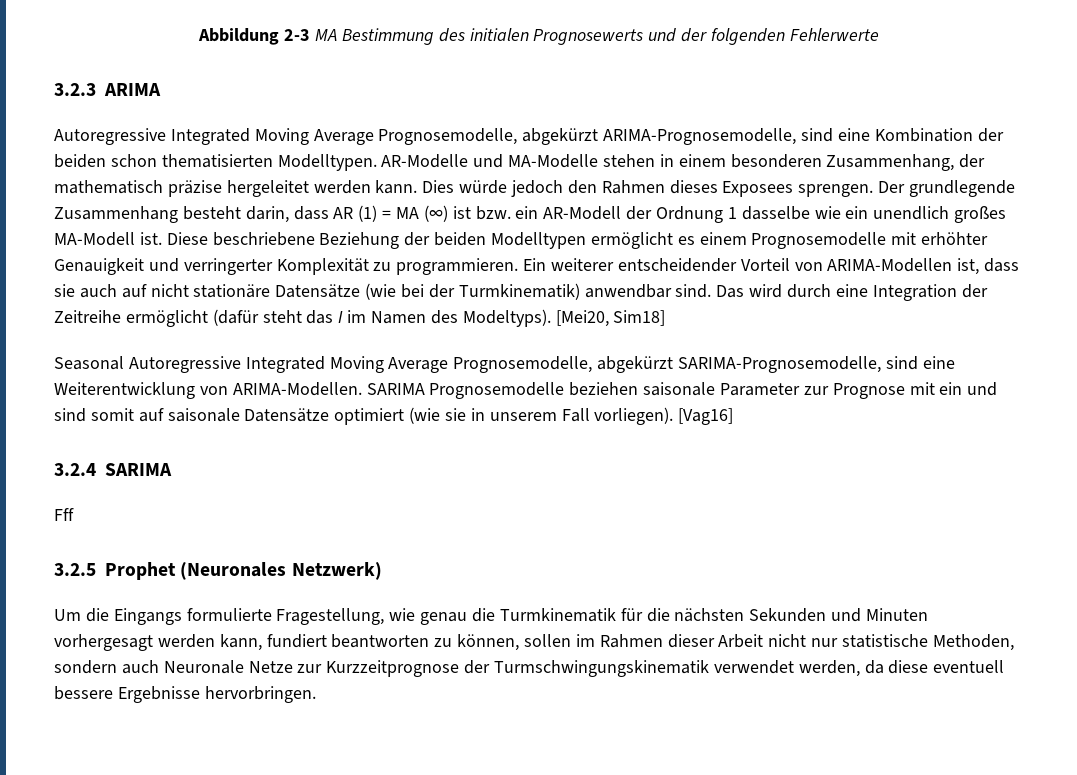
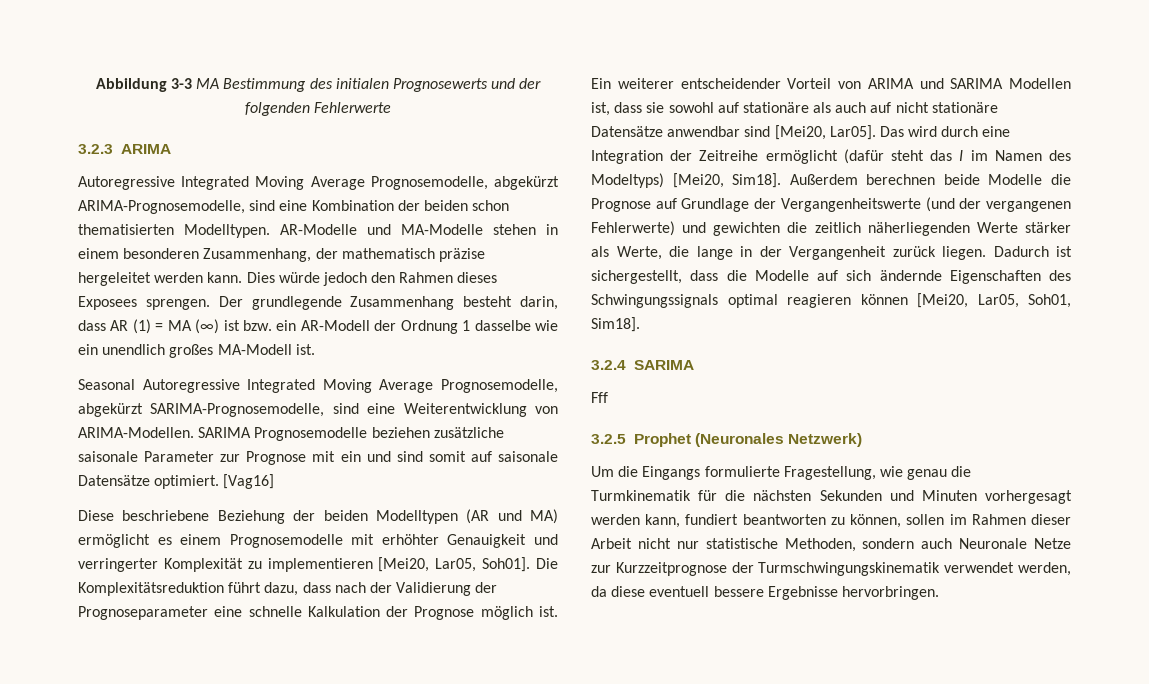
- Abbildung 2-3 MA Bestimmung des initialen Prognosewerts und der folgenden Fehlerwerte
+ Abbildung 3-3 MA Bestimmung des initialen Prognosewerts und der folgenden Fehlerwerte
- Diese beschriebene Beziehung der beiden Modelltypen ermöglicht es einem Prognosemodelle mit erhöhter Genauigkeit und verringerter Komplexität zu programmieren. Ein weiterer entscheidender Vorteil von ARIMA-Modellen ist, dass sie auch auf nicht stationäre Datensätze (wie bei der Turmkinematik) anwendbar sind. Das wird durch eine Integration der Zeitreihe ermöglicht (dafür steht das I im Namen des Modeltyps). [Mei20, Sim18]
- SARIMA Prognosemodelle beziehen saisonale Parameter zur Prognose mit ein und sind somit auf saisonale Datensätze optimiert (wie sie in unserem Fall vorliegen). [Vag16]
+ SARIMA Prognosemodelle beziehen zusätzliche saisonale Parameter zur Prognose mit ein und sind somit auf saisonale Datensätze optimiert. [Vag16]
+ Diese beschriebene Beziehung der beiden Modelltypen (AR und MA) ermöglicht es einem Prognosemodelle mit erhöhter Genauigkeit und verringerter Komplexität zu implementieren [Mei20, Lar05, Soh01]. Die Komplexitätsreduktion führt dazu, dass nach der Validierung der Prognoseparameter eine schnelle Kalkulation der Prognose möglich ist. Ein weiterer entscheidender Vorteil von ARIMA und SARIMA Modellen ist, dass sie sowohl auf stationäre als auch auf nicht stationäre Datensätze anwendbar sind [Mei20, Lar05]. Das wird durch eine Integration der Zeitreihe ermöglicht (dafür steht das I im Namen des Modeltyps) [Mei20, Sim18]. Außerdem berechnen beide Modelle die Prognose auf Grundlage der Vergangenheitswerte (und der vergangenen Fehlerwerte) und gewichten die zeitlich näherliegenden Werte stärker als Werte, die lange in der Vergangenheit zurück liegen. Dadurch ist sichergestellt, dass die Modelle auf sich ändernde Eigenschaften des Schwingungssignals optimal reagieren können [Mei20, Lar05, Soh01, Sim18].

